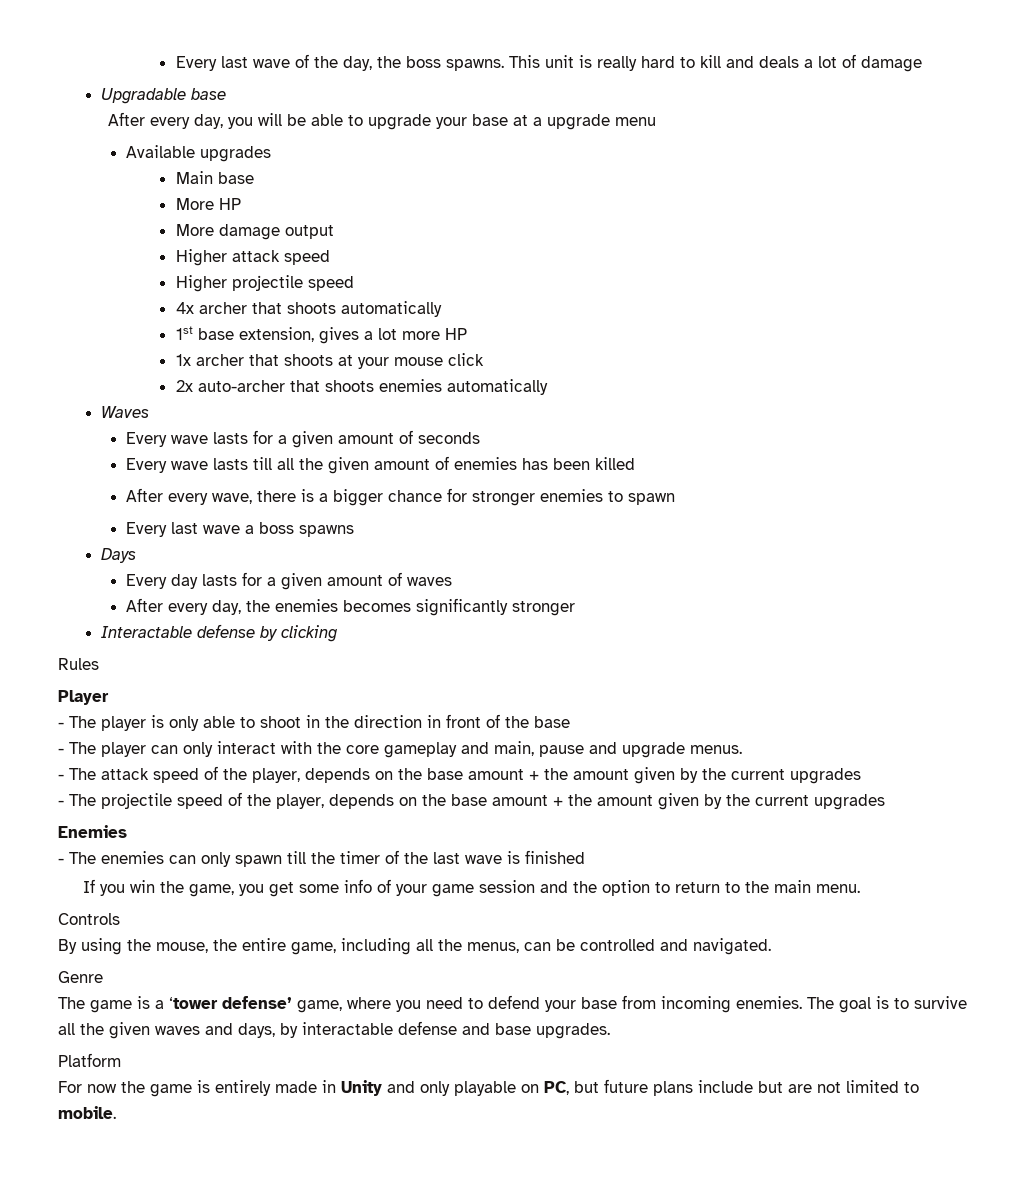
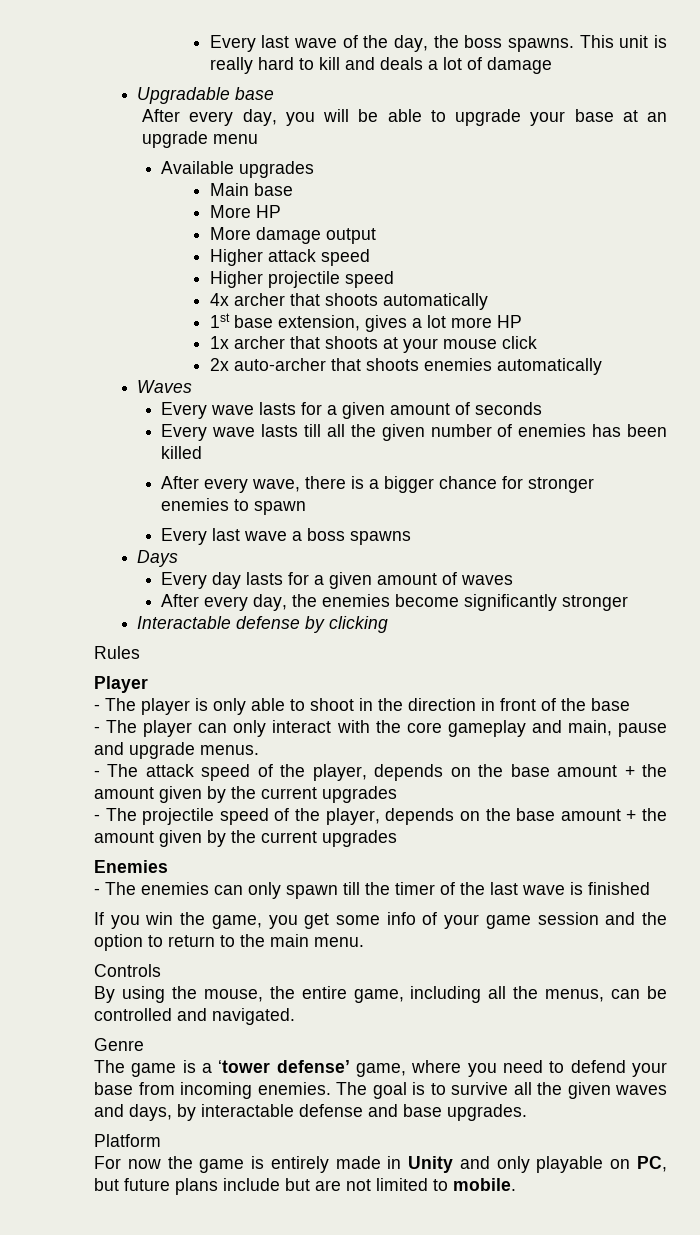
- After every day, you will be able to upgrade your base at a upgrade menu
+ After every day, you will be able to upgrade your base at an upgrade menu
- Every wave lasts till all the given amount of enemies has been killed
+ Every wave lasts till all the given number of enemies has been killed
- After every day, the enemies becomes significantly stronger
+ After every day, the enemies become significantly stronger

